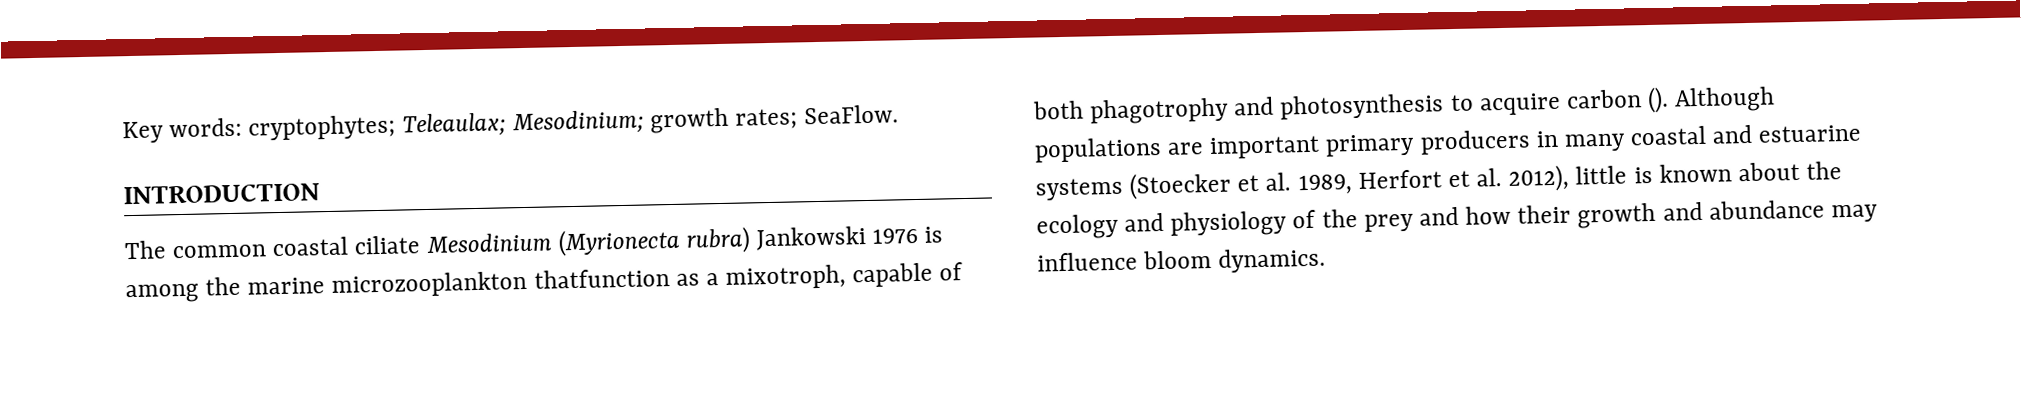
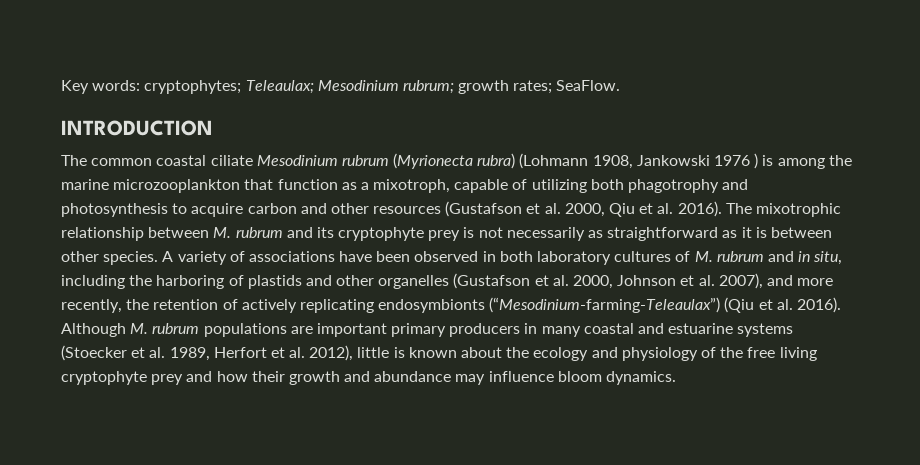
- Key words: cryptophytes; Teleaulax; Mesodinium; growth rates; SeaFlow.
+ Key words: cryptophytes; Teleaulax; Mesodinium rubrum; growth rates; SeaFlow.
- The common coastal ciliate Mesodinium (Myrionecta rubra) Jankowski 1976 is among the marine microzooplankton thatfunction as a mixotroph, capable of both phagotrophy and photosynthesis to acquire carbon (). Although populations are important primary producers in many coastal and estuarine systems (Stoecker et al. 1989, Herfort et al. 2012), little is known about the ecology and physiology of the prey and how their growth and abundance may influence bloom dynamics.
+ The common coastal ciliate Mesodinium rubrum (Myrionecta rubra) (Lohmann 1908, Jankowski 1976 ) is among the marine microzooplankton that function as a mixotroph, capable of utilizing both phagotrophy and photosynthesis to acquire carbon and other resources (Gustafson et al. 2000, Qiu et al. 2016). The mixotrophic relationship between M. rubrum and its cryptophyte prey is not necessarily as straightforward as it is between other species. A variety of associations have been observed in both laboratory cultures of M. rubrum and in situ, including the harboring of plastids and other organelles (Gustafson et al. 2000, Johnson et al. 2007), and more recently, the retention of actively replicating endosymbionts (“Mesodinium-farming-Teleaulax”) (Qiu et al. 2016). Although M. rubrum populations are important primary producers in many coastal and estuarine systems (Stoecker et al. 1989, Herfort et al. 2012), little is known about the ecology and physiology of the free living cryptophyte prey and how their growth and abundance may influence bloom dynamics.

